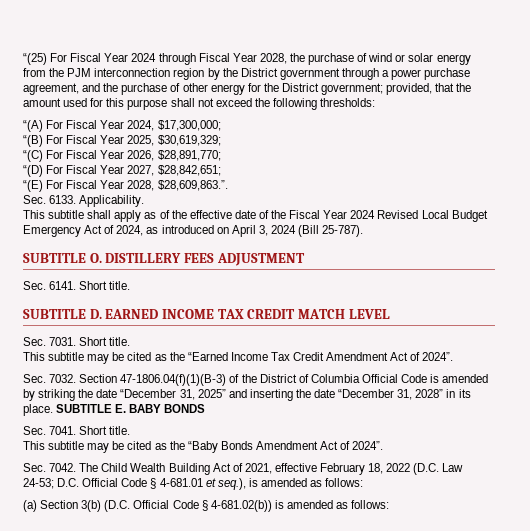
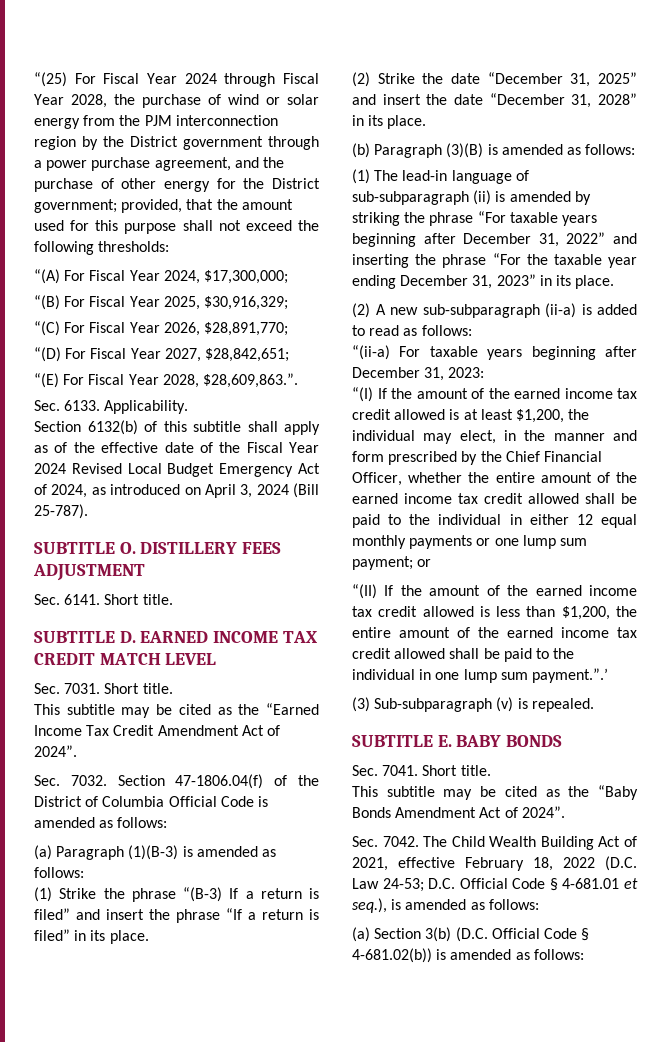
- “(B) For Fiscal Year 2025, $30,619,329;
+ “(B) For Fiscal Year 2025, $30,916,329;
- This subtitle shall apply as of the effective date of the Fiscal Year 2024 Revised Local Budget Emergency Act of 2024, as introduced on April 3, 2024 (Bill 25-787).
+ Section 6132(b) of this subtitle shall apply as of the effective date of the Fiscal Year 2024 Revised Local Budget Emergency Act of 2024, as introduced on April 3, 2024 (Bill 25-787).
- Section 47-1806.04(f)(1)(B-3) of the District of Columbia Official Code is amended by striking the date “December 31, 2025” and inserting the date “December 31, 2028” in its place. SUBTITLE E. BABY BONDS
+ Section 47-1806.04(f) of the District of Columbia Official Code is amended as follows:
+ (a) Paragraph (1)(B-3) is amended as follows:
+ (1) Strike the phrase “(B-3) If a return is filed” and insert the phrase “If a return is filed” in its place.
+ (2) Strike the date “December 31, 2025” and insert the date “December 31, 2028” in its place.
+ (b) Paragraph (3)(B) is amended as follows:
+ (1) The lead-in language of sub-subparagraph (ii) is amended by striking the phrase “For taxable years beginning after December 31, 2022” and inserting the phrase “For the taxable year ending December 31, 2023” in its place.
+ (2) A new sub-subparagraph (ii-a) is added to read as follows:
+ “(ii-a) For taxable years beginning after December 31, 2023:
+ “(I) If the amount of the earned income tax credit allowed is at least $1,200, the individual may elect, in the manner and form prescribed by the Chief Financial Officer, whether the entire amount of the earned income tax credit allowed shall be paid to the individual in either 12 equal monthly payments or one lump sum payment; or
+ “(II) If the amount of the earned income tax credit allowed is less than $1,200, the entire amount of the earned income tax credit allowed shall be paid to the individual in one lump sum payment.”.’
+ (3) Sub-subparagraph (v) is repealed.
+ SUBTITLE E. BABY BONDS

